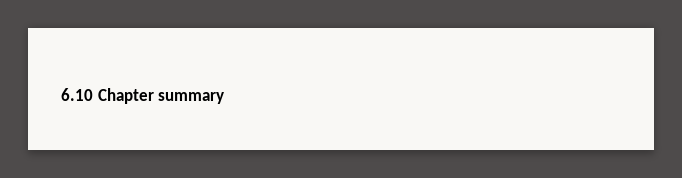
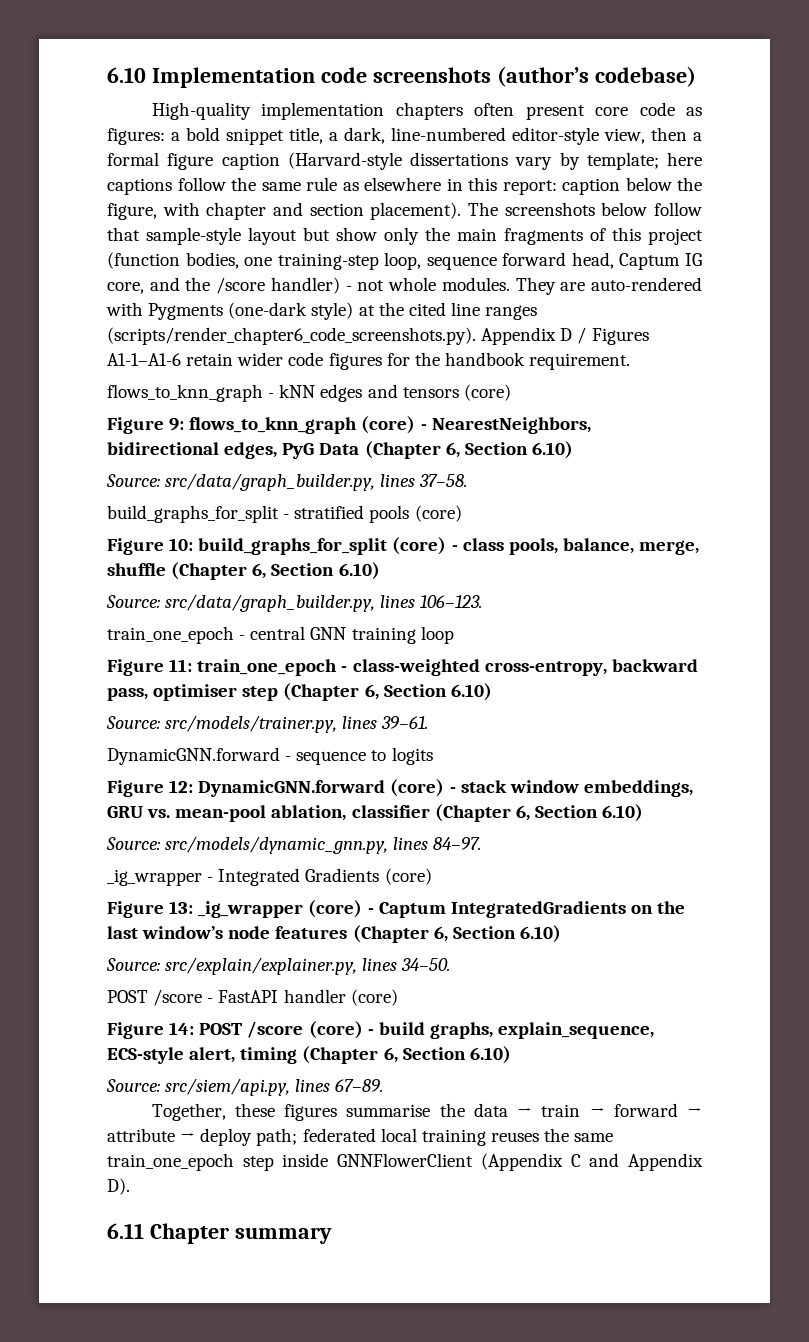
- 6.10 Chapter summary
+ 6.10 Implementation code screenshots (author’s codebase)
+ High-quality implementation chapters often present core code as figures: a bold snippet title, a dark, line-numbered editor-style view, then a formal figure caption (Harvard-style dissertations vary by template; here captions follow the same rule as elsewhere in this report: caption below the figure, with chapter and section placement). The screenshots below follow that sample-style layout but show only the main fragments of this project (function bodies, one training-step loop, sequence forward head, Captum IG core, and the /score handler) - not whole modules. They are auto-rendered with Pygments (one-dark style) at the cited line ranges (scripts/render_chapter6_code_screenshots.py). Appendix D / Figures A1-1–A1-6 retain wider code figures for the handbook requirement.
+ flows_to_knn_graph - kNN edges and tensors (core)
+ Figure 9: flows_to_knn_graph (core) - NearestNeighbors, bidirectional edges, PyG Data (Chapter 6, Section 6.10)
+ Source: src/data/graph_builder.py, lines 37–58.
+ build_graphs_for_split - stratified pools (core)
+ Figure 10: build_graphs_for_split (core) - class pools, balance, merge, shuffle (Chapter 6, Section 6.10)
+ Source: src/data/graph_builder.py, lines 106–123.
+ train_one_epoch - central GNN training loop
+ Figure 11: train_one_epoch - class-weighted cross-entropy, backward pass, optimiser step (Chapter 6, Section 6.10)
+ Source: src/models/trainer.py, lines 39–61.
+ DynamicGNN.forward - sequence to logits
+ Figure 12: DynamicGNN.forward (core) - stack window embeddings, GRU vs. mean-pool ablation, classifier (Chapter 6, Section 6.10)
+ Source: src/models/dynamic_gnn.py, lines 84–97.
+ _ig_wrapper - Integrated Gradients (core)
+ Figure 13: _ig_wrapper (core) - Captum IntegratedGradients on the last window’s node features (Chapter 6, Section 6.10)
+ Source: src/explain/explainer.py, lines 34–50.
+ POST /score - FastAPI handler (core)
+ Figure 14: POST /score (core) - build graphs, explain_sequence, ECS-style alert, timing (Chapter 6, Section 6.10)
+ Source: src/siem/api.py, lines 67–89.
+ Together, these figures summarise the data → train → forward → attribute → deploy path; federated local training reuses the same train_one_epoch step inside GNNFlowerClient (Appendix C and Appendix D).
+ 6.11 Chapter summary

